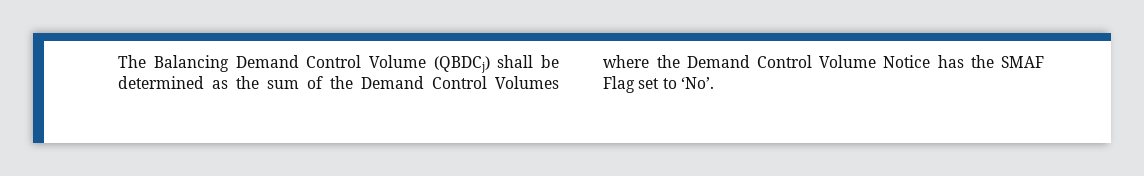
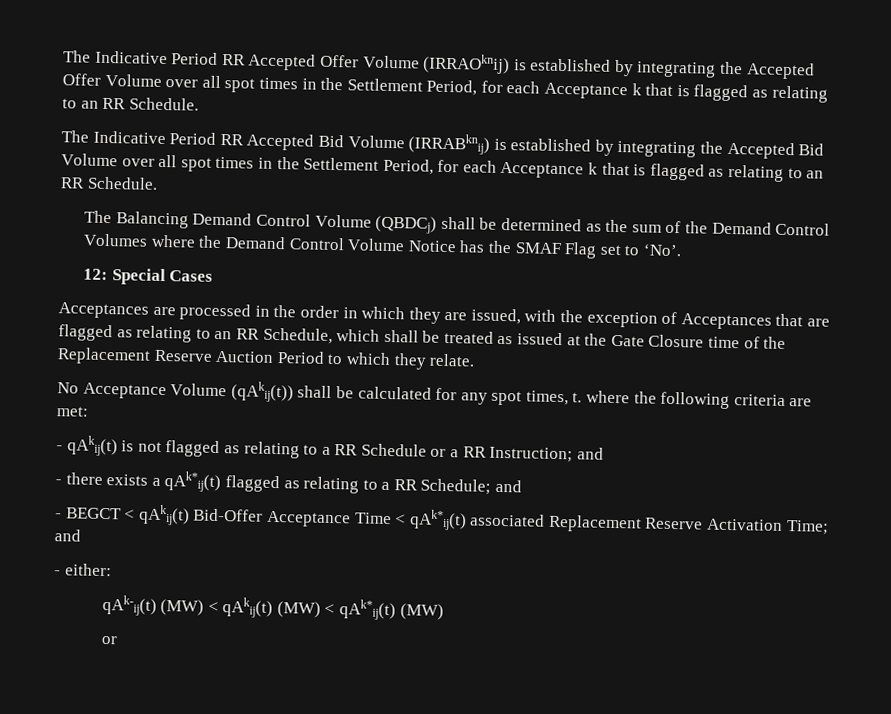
+ The Indicative Period RR Accepted Offer Volume (IRRAOknij) is established by integrating the Accepted Offer Volume over all spot times in the Settlement Period, for each Acceptance k that is flagged as relating to an RR Schedule.
+ The Indicative Period RR Accepted Bid Volume (IRRABknij) is established by integrating the Accepted Bid Volume over all spot times in the Settlement Period, for each Acceptance k that is flagged as relating to an RR Schedule.
+ 12: Special Cases
+ Acceptances are processed in the order in which they are issued, with the exception of Acceptances that are flagged as relating to an RR Schedule, which shall be treated as issued at the Gate Closure time of the Replacement Reserve Auction Period to which they relate.
+ No Acceptance Volume (qAkij(t)) shall be calculated for any spot times, t. where the following criteria are met:
+ - qAkij(t) is not flagged as relating to a RR Schedule or a RR Instruction; and
+ - there exists a qAk*ij(t) flagged as relating to a RR Schedule; and
+ - BEGCT < qAkij(t) Bid-Offer Acceptance Time < qAk*ij(t) associated Replacement Reserve Activation Time; and
+ - either:
+ qAk-ij(t) (MW) < qAkij(t) (MW) < qAk*ij(t) (MW)
+ or

